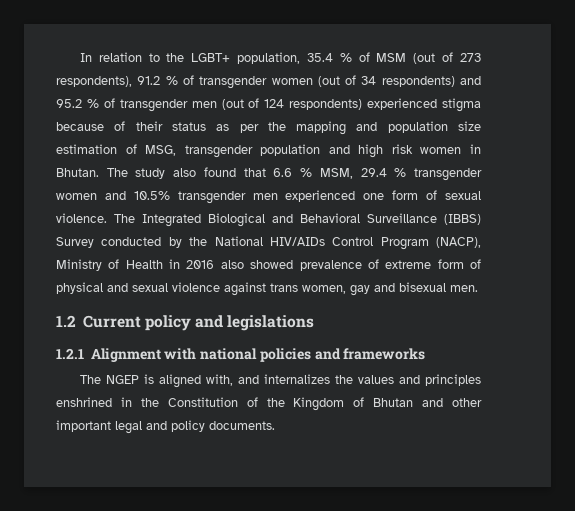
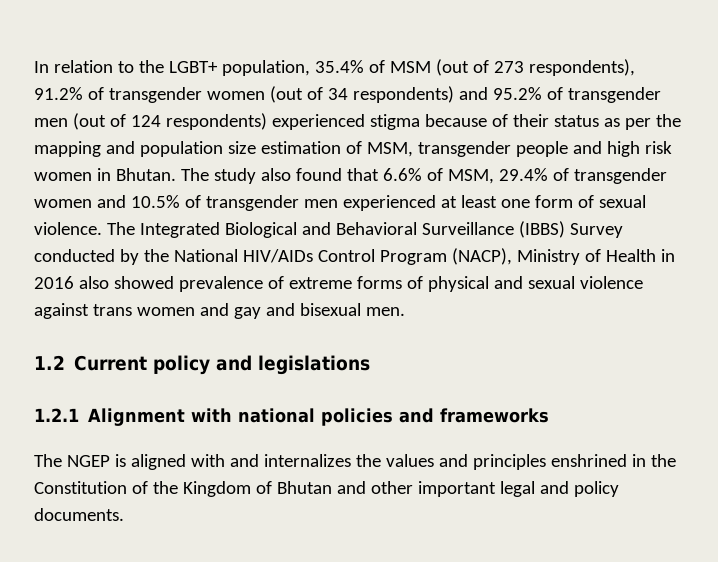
- In relation to the LGBT+ population, 35.4 % of MSM (out of 273 respondents), 91.2 % of transgender women (out of 34 respondents) and 95.2 % of transgender men (out of 124 respondents) experienced stigma because of their status as per the mapping and population size estimation of MSG, transgender population and high risk women in Bhutan.
+ In relation to the LGBT+ population, 35.4% of MSM (out of 273 respondents), 91.2% of transgender women (out of 34 respondents) and 95.2% of transgender men (out of 124 respondents) experienced stigma because of their status as per the mapping and population size estimation of MSM, transgender people and high risk women in Bhutan.
- The study also found that 6.6 % MSM, 29.4 % transgender women and 10.5% transgender men experienced one form of sexual violence.
+ The study also found that 6.6% of MSM, 29.4% of transgender women and 10.5% of transgender men experienced at least one form of sexual violence.
- The Integrated Biological and Behavioral Surveillance (IBBS) Survey conducted by the National HIV/AIDs Control Program (NACP), Ministry of Health in 2016 also showed prevalence of extreme form of physical and sexual violence against trans women, gay and bisexual men.
+ The Integrated Biological and Behavioral Surveillance (IBBS) Survey conducted by the National HIV/AIDs Control Program (NACP), Ministry of Health in 2016 also showed prevalence of extreme forms of physical and sexual violence against trans women and gay and bisexual men.
- The NGEP is aligned with, and internalizes the values and principles enshrined in the Constitution of the Kingdom of Bhutan and other important legal and policy documents.
+ The NGEP is aligned with and internalizes the values and principles enshrined in the Constitution of the Kingdom of Bhutan and other important legal and policy documents.

